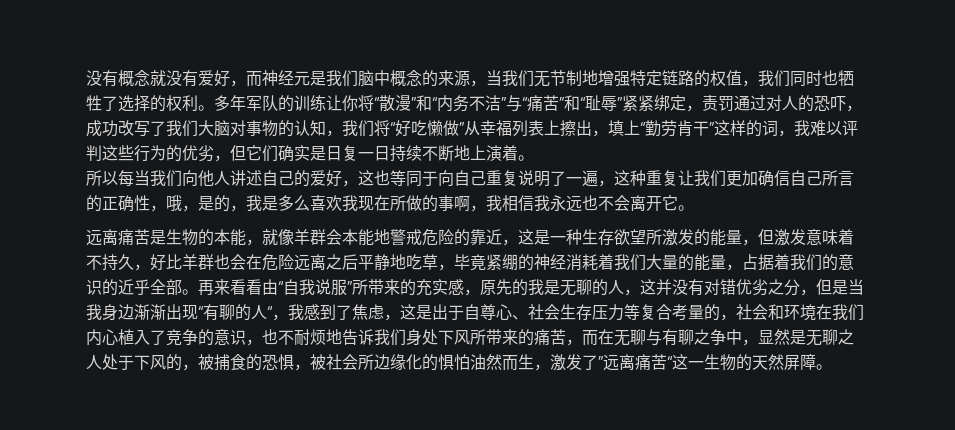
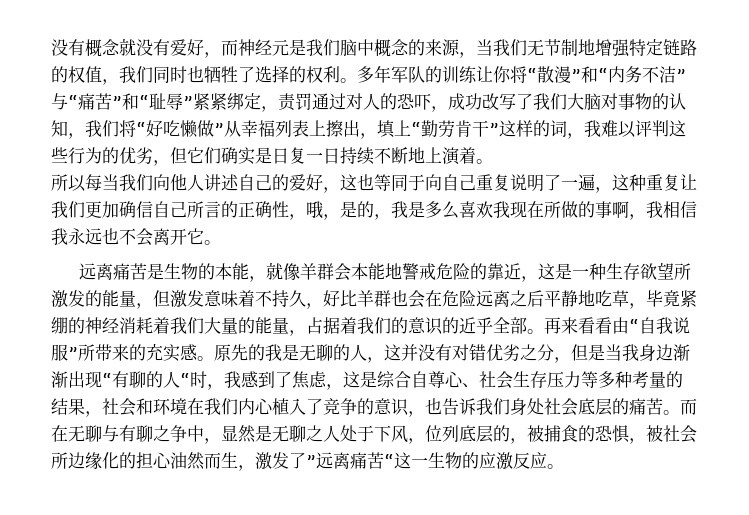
- 再来看看由“自我说服”所带来的充实感，原先的我是无聊的人，这并没有对错优劣之分，但是当我身边渐渐出现“有聊的人“，我感到了焦虑，这是出于自尊心、社会生存压力等复合考量的，社会和环境在我们内心植入了竞争的意识，也不耐烦地告诉我们身处下风所带来的痛苦，而在无聊与有聊之争中，显然是无聊之人处于下风的，被捕食的恐惧，被社会所边缘化的惧怕油然而生，激发了”远离痛苦“这一生物的天然屏障。
+ 再来看看由“自我说服”所带来的充实感。原先的我是无聊的人，这并没有对错优劣之分，但是当我身边渐渐出现“有聊的人“时，我感到了焦虑，这是综合自尊心、社会生存压力等多种考量的结果，社会和环境在我们内心植入了竞争的意识，也告诉我们身处社会底层的痛苦。而在无聊与有聊之争中，显然是无聊之人处于下风，位列底层的，被捕食的恐惧，被社会所边缘化的担心油然而生，激发了”远离痛苦“这一生物的应激反应。

